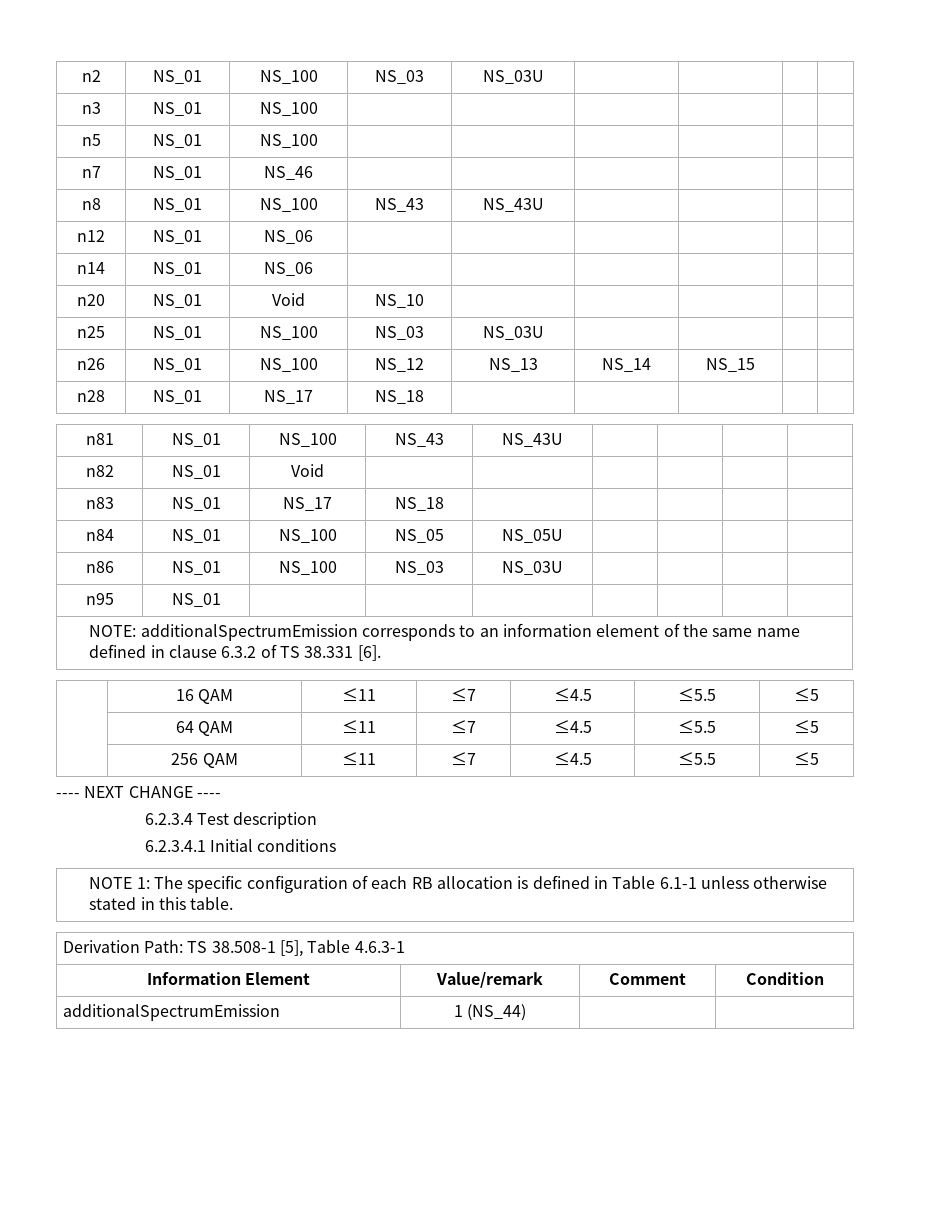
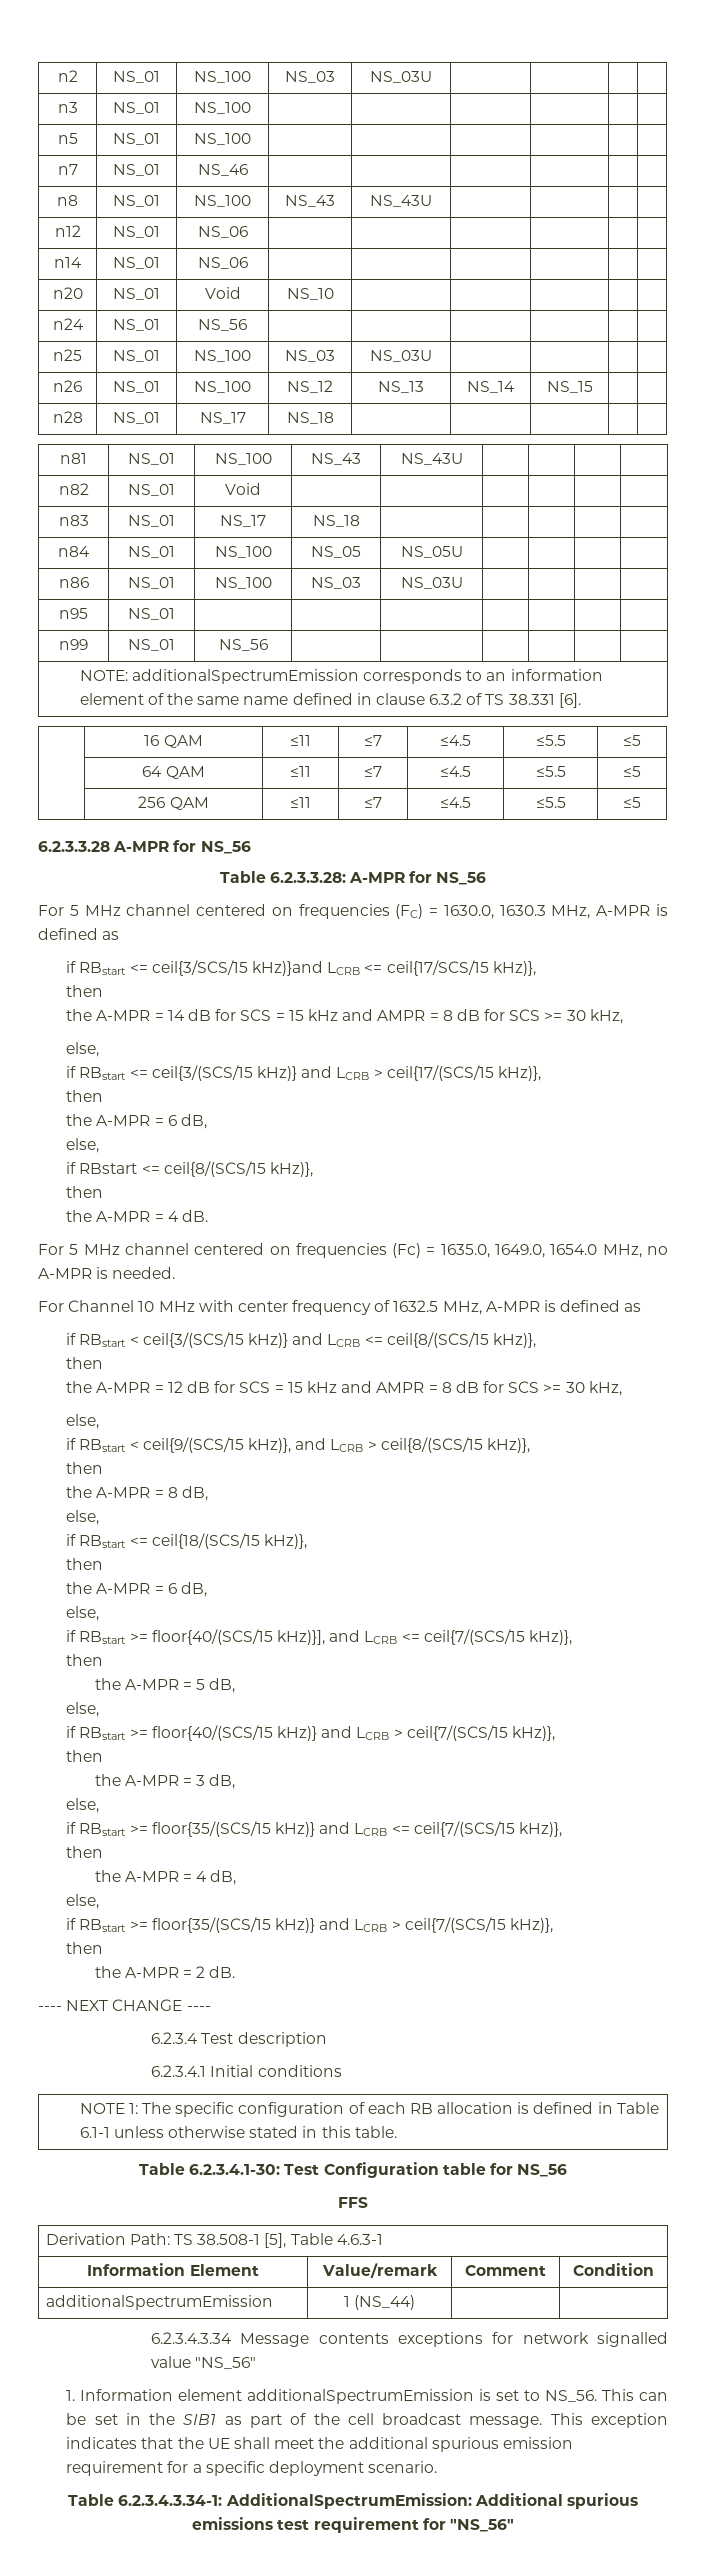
+ n24 | NS_01 | NS_56 | | | | | |
+ n99 | NS_01 | NS_56 | | | | | |
+ 6.2.3.3.28 A-MPR for NS_56
+ Table 6.2.3.3.28: A-MPR for NS_56
+ For 5 MHz channel centered on frequencies (FC) = 1630.0, 1630.3 MHz, A-MPR is defined as
+ if RBstart <= ceil{3/SCS/15 kHz)}and LCRB <= ceil{17/SCS/15 kHz)},
+ then
+ the A-MPR = 14 dB for SCS = 15 kHz and AMPR = 8 dB for SCS >= 30 kHz,
+ else,
+ if RBstart <= ceil{3/(SCS/15 kHz)} and LCRB > ceil{17/(SCS/15 kHz)},
+ then
+ the A-MPR = 6 dB,
+ else,
+ if RBstart <= ceil{8/(SCS/15 kHz)},
+ then
+ the A-MPR = 4 dB.
+ For 5 MHz channel centered on frequencies (Fc) = 1635.0, 1649.0, 1654.0 MHz, no A-MPR is needed.
+ For Channel 10 MHz with center frequency of 1632.5 MHz, A-MPR is defined as
+ if RBstart < ceil{3/(SCS/15 kHz)} and LCRB <= ceil{8/(SCS/15 kHz)},
+ then
+ the A-MPR = 12 dB for SCS = 15 kHz and AMPR = 8 dB for SCS >= 30 kHz,
+ else,
+ if RBstart < ceil{9/(SCS/15 kHz)}, and LCRB > ceil{8/(SCS/15 kHz)},
+ then
+ the A-MPR = 8 dB,
+ else,
+ if RBstart <= ceil{18/(SCS/15 kHz)},
+ then
+ the A-MPR = 6 dB,
+ else,
+ if RBstart >= floor{40/(SCS/15 kHz)}], and LCRB <= ceil{7/(SCS/15 kHz)},
+ then
+ the A-MPR = 5 dB,
+ else,
+ if RBstart >= floor{40/(SCS/15 kHz)} and LCRB > ceil{7/(SCS/15 kHz)},
+ then
+ the A-MPR = 3 dB,
+ else,
+ if RBstart >= floor{35/(SCS/15 kHz)} and LCRB <= ceil{7/(SCS/15 kHz)},
+ then
+ the A-MPR = 4 dB,
+ else,
+ if RBstart >= floor{35/(SCS/15 kHz)} and LCRB > ceil{7/(SCS/15 kHz)},
+ then
+ the A-MPR = 2 dB.
+ Table 6.2.3.4.1-30: Test Configuration table for NS_56
+ FFS
+ 6.2.3.4.3.34 Message contents exceptions for network signalled value "NS_56"
+ 1. Information element additionalSpectrumEmission is set to NS_56. This can be set in the SIB1 as part of the cell broadcast message. This exception indicates that the UE shall meet the additional spurious emission requirement for a specific deployment scenario.
+ Table 6.2.3.4.3.34-1: AdditionalSpectrumEmission: Additional spurious emissions test requirement for "NS_56"

